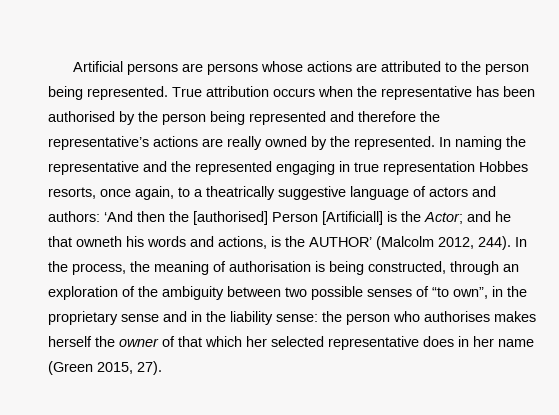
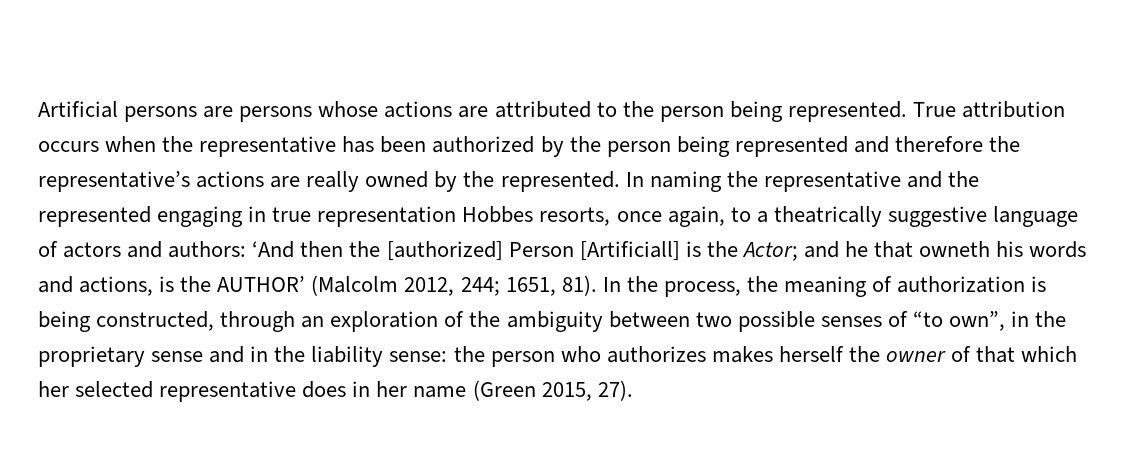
- True attribution occurs when the representative has been authorised by the person being represented and therefore the representative’s actions are really owned by the represented.
+ True attribution occurs when the representative has been authorized by the person being represented and therefore the representative’s actions are really owned by the represented.
- In naming the representative and the represented engaging in true representation Hobbes resorts, once again, to a theatrically suggestive language of actors and authors: ‘And then the [authorised] Person [Artificiall] is the Actor; and he that owneth his words and actions, is the AUTHOR’ (Malcolm 2012, 244).
+ In naming the representative and the represented engaging in true representation Hobbes resorts, once again, to a theatrically suggestive language of actors and authors: ‘And then the [authorized] Person [Artificiall] is the Actor; and he that owneth his words and actions, is the AUTHOR’ (Malcolm 2012, 244; 1651, 81).
- In the process, the meaning of authorisation is being constructed, through an exploration of the ambiguity between two possible senses of “to own”, in the proprietary sense and in the liability sense: the person who authorises makes herself the owner of that which her selected representative does in her name (Green 2015, 27).
+ In the process, the meaning of authorization is being constructed, through an exploration of the ambiguity between two possible senses of “to own”, in the proprietary sense and in the liability sense: the person who authorizes makes herself the owner of that which her selected representative does in her name (Green 2015, 27).

